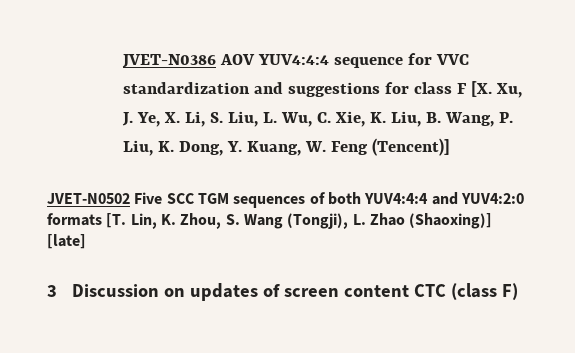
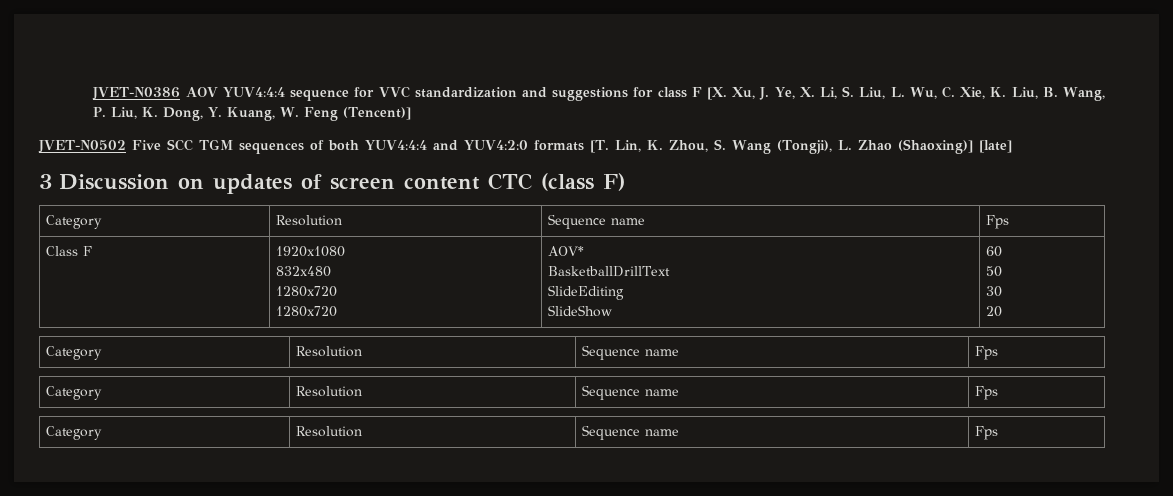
  3 Discussion on updates of screen content CTC (class F)
+ Category | Resolution | Sequence name | Fps
+ Class F | 1920x1080
+ 832x480
+ 1280x720
+ 1280x720 | AOV*
+ BasketballDrillText
+ SlideEditing
+ SlideShow | 60
+ 50
+ 30
+ 20
+ Category | Resolution | Sequence name | Fps
+ Category | Resolution | Sequence name | Fps
+ Category | Resolution | Sequence name | Fps

